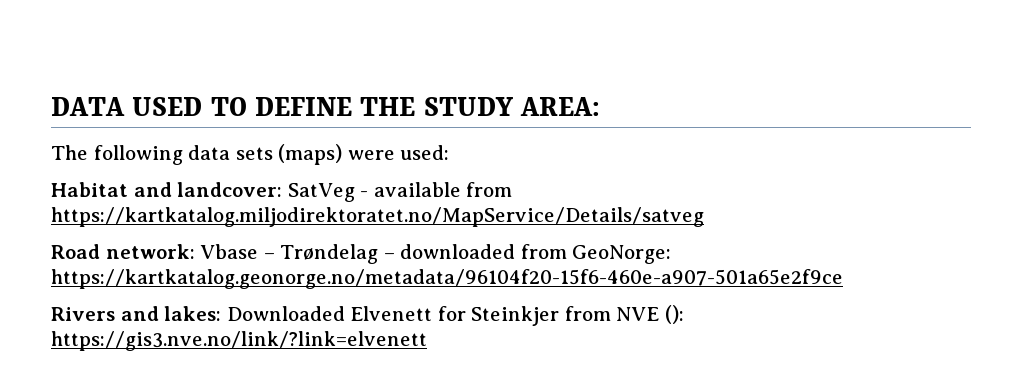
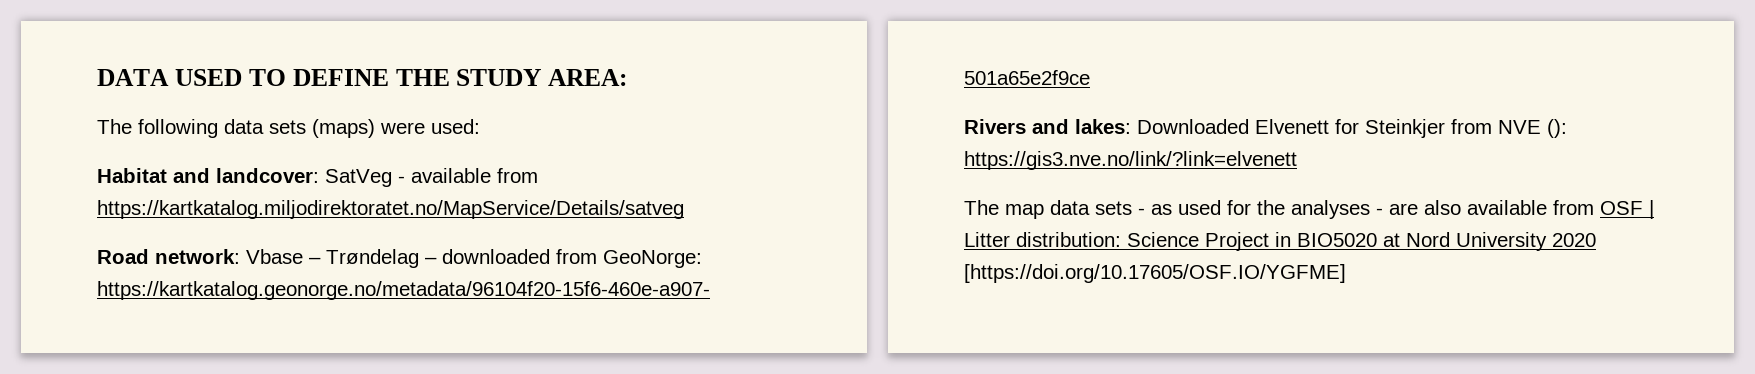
+ The map data sets - as used for the analyses - are also available from OSF | Litter distribution: Science Project in BIO5020 at Nord University 2020 [https://doi.org/10.17605/OSF.IO/YGFME]

